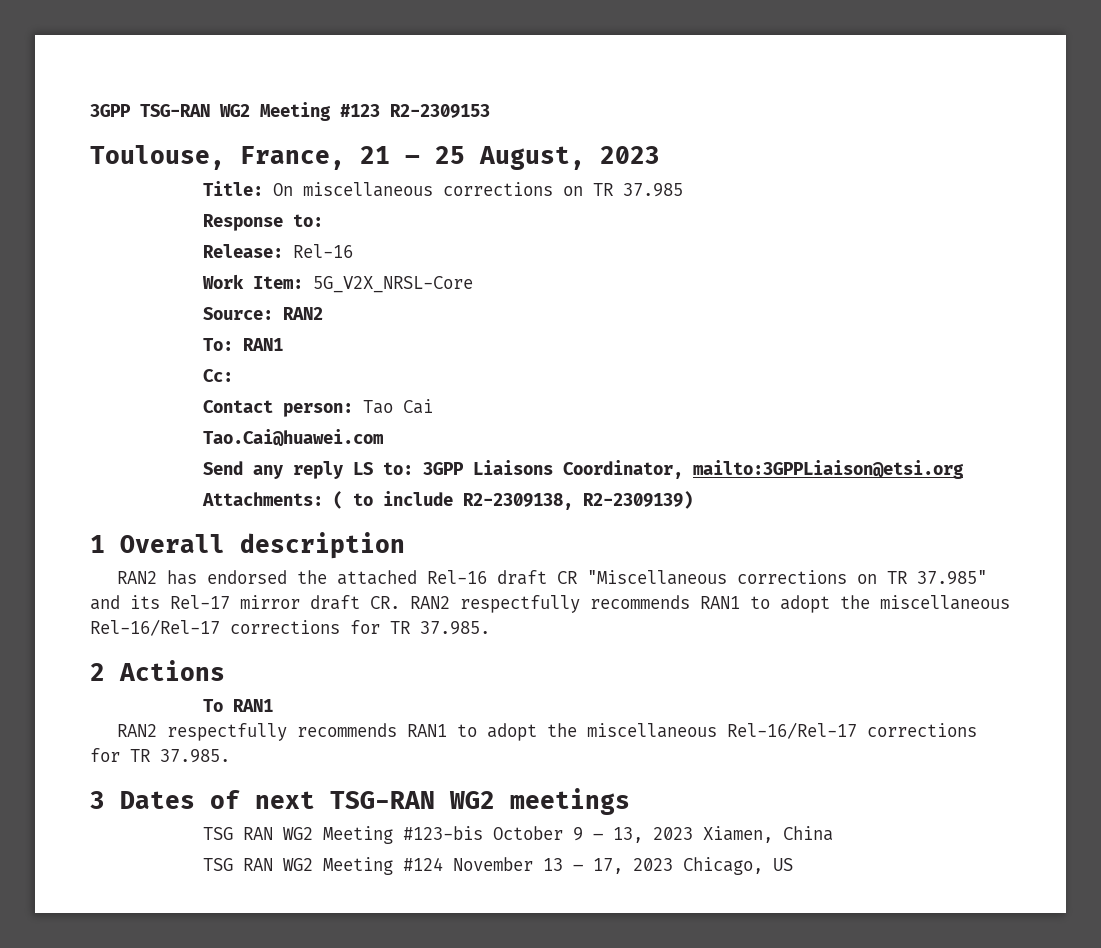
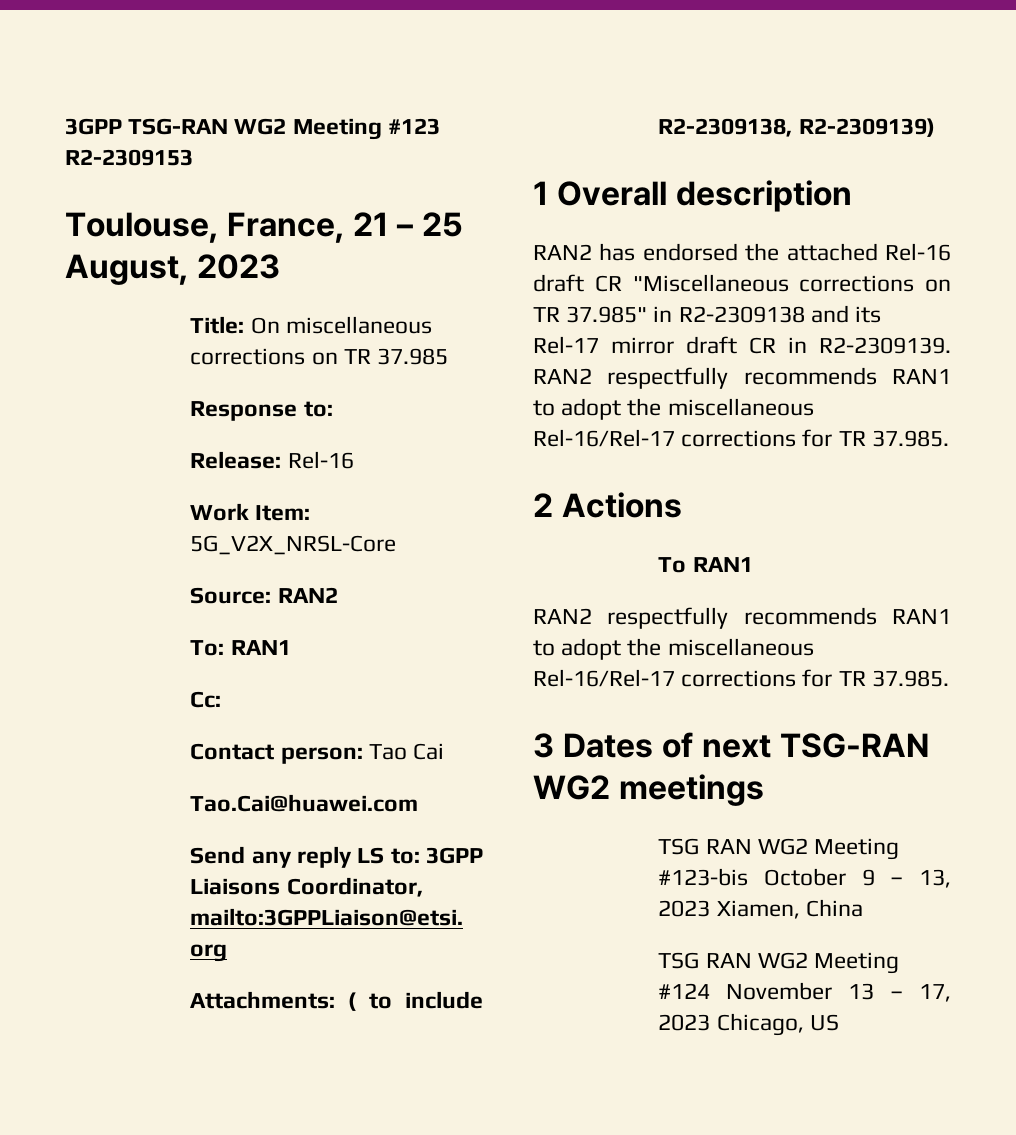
- RAN2 has endorsed the attached Rel-16 draft CR "Miscellaneous corrections on TR 37.985" and its Rel-17 mirror draft CR. RAN2 respectfully recommends RAN1 to adopt the miscellaneous Rel-16/Rel-17 corrections for TR 37.985.
+ RAN2 has endorsed the attached Rel-16 draft CR "Miscellaneous corrections on TR 37.985" in R2-2309138 and its Rel-17 mirror draft CR in R2-2309139. RAN2 respectfully recommends RAN1 to adopt the miscellaneous Rel-16/Rel-17 corrections for TR 37.985.

